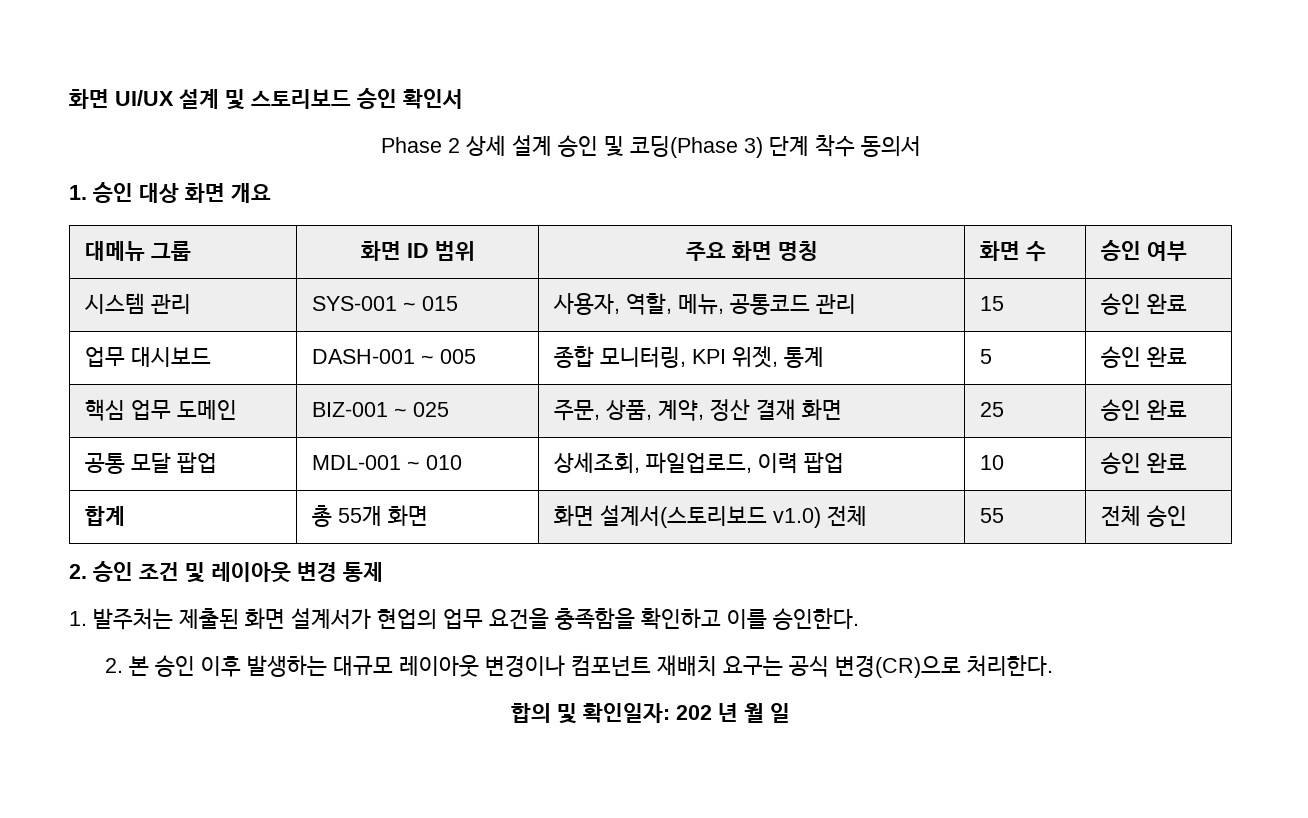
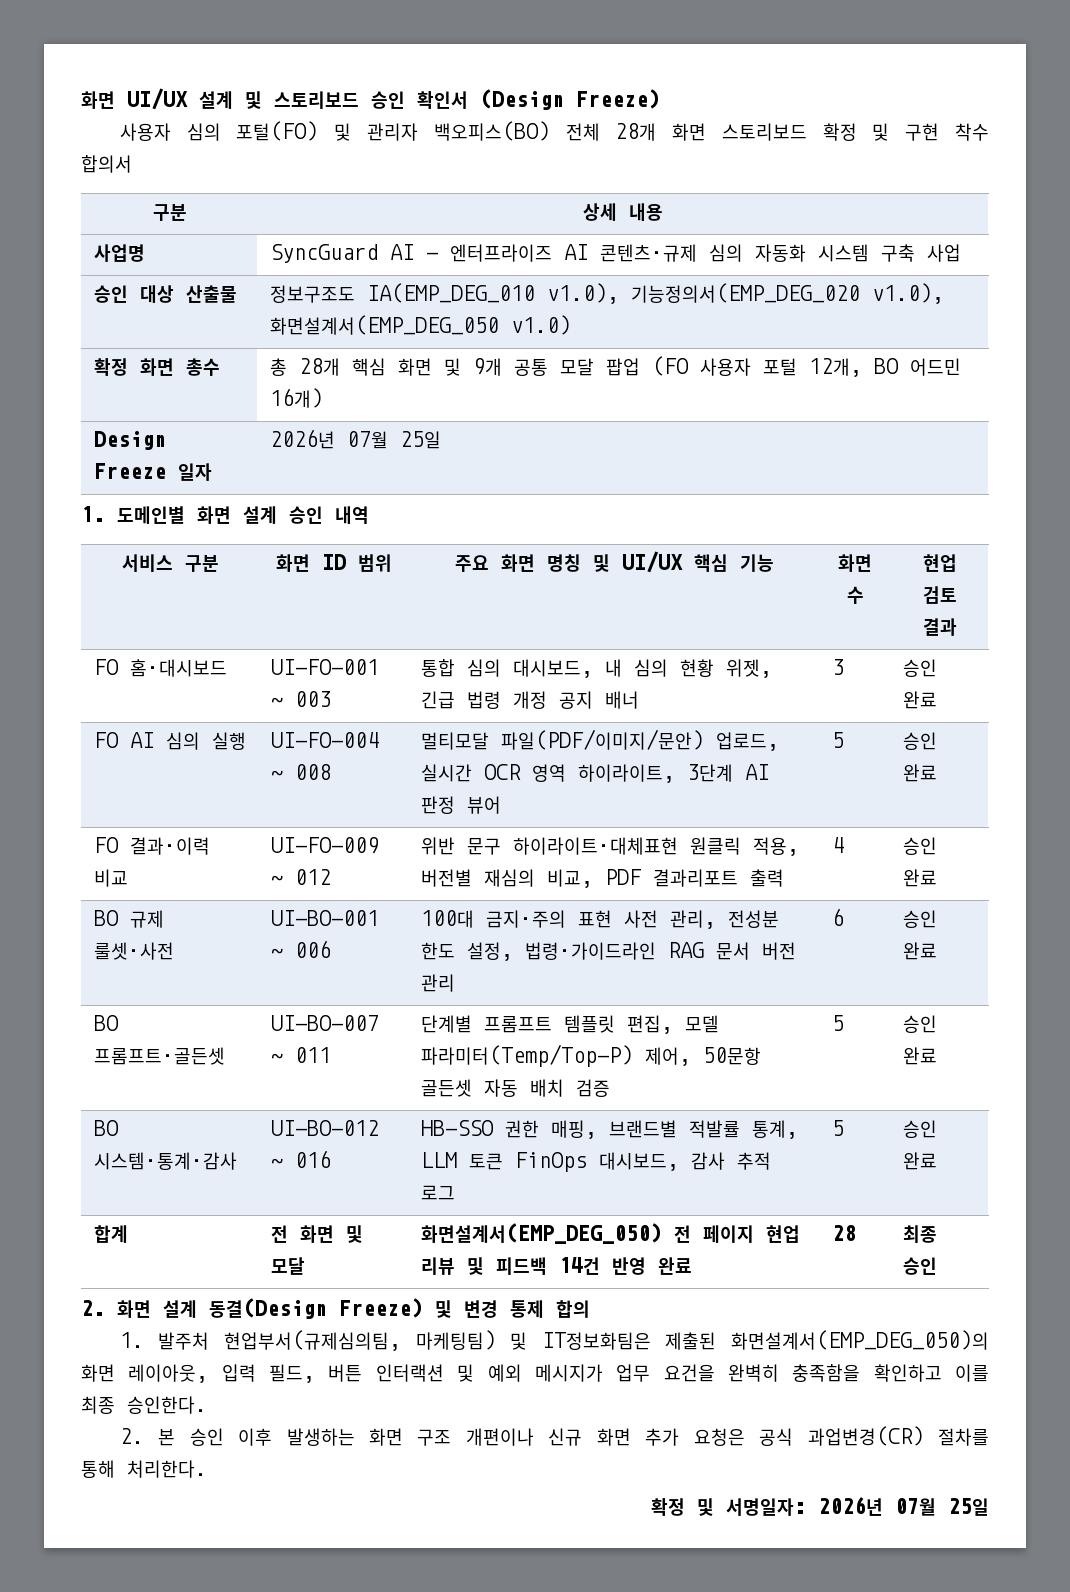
- 화면 UI/UX 설계 및 스토리보드 승인 확인서
- Phase 2 상세 설계 승인 및 코딩(Phase 3) 단계 착수 동의서
- 1. 승인 대상 화면 개요
- 대메뉴 그룹 | 화면 ID 범위 | 주요 화면 명칭 | 화면 수 | 승인 여부
- 시스템 관리 | SYS-001 ~ 015 | 사용자, 역할, 메뉴, 공통코드 관리 | 15 | 승인 완료
- 업무 대시보드 | DASH-001 ~ 005 | 종합 모니터링, KPI 위젯, 통계 | 5 | 승인 완료
- 핵심 업무 도메인 | BIZ-001 ~ 025 | 주문, 상품, 계약, 정산 결재 화면 | 25 | 승인 완료
- 공통 모달 팝업 | MDL-001 ~ 010 | 상세조회, 파일업로드, 이력 팝업 | 10 | 승인 완료
+ 화면 UI/UX 설계 및 스토리보드 승인 확인서 (Design Freeze)
+ 사용자 심의 포털(FO) 및 관리자 백오피스(BO) 전체 28개 화면 스토리보드 확정 및 구현 착수 합의서
+ 구분 | 상세 내용
+ 사업명 | SyncGuard AI — 엔터프라이즈 AI 콘텐츠·규제 심의 자동화 시스템 구축 사업
+ 승인 대상 산출물 | 정보구조도 IA(EMP_DEG_010 v1.0), 기능정의서(EMP_DEG_020 v1.0), 화면설계서(EMP_DEG_050 v1.0)
+ 확정 화면 총수 | 총 28개 핵심 화면 및 9개 공통 모달 팝업 (FO 사용자 포털 12개, BO 어드민 16개)
+ Design Freeze 일자 | 2026년 07월 25일
+ 1. 도메인별 화면 설계 승인 내역
+ 서비스 구분 | 화면 ID 범위 | 주요 화면 명칭 및 UI/UX 핵심 기능 | 화면 수 | 현업 검토 결과
+ FO 홈·대시보드 | UI-FO-001 ~ 003 | 통합 심의 대시보드, 내 심의 현황 위젯, 긴급 법령 개정 공지 배너 | 3 | 승인 완료
+ FO AI 심의 실행 | UI-FO-004 ~ 008 | 멀티모달 파일(PDF/이미지/문안) 업로드, 실시간 OCR 영역 하이라이트, 3단계 AI 판정 뷰어 | 5 | 승인 완료
+ FO 결과·이력 비교 | UI-FO-009 ~ 012 | 위반 문구 하이라이트·대체표현 원클릭 적용, 버전별 재심의 비교, PDF 결과리포트 출력 | 4 | 승인 완료
+ BO 규제 룰셋·사전 | UI-BO-001 ~ 006 | 100대 금지·주의 표현 사전 관리, 전성분 한도 설정, 법령·가이드라인 RAG 문서 버전 관리 | 6 | 승인 완료
+ BO 프롬프트·골든셋 | UI-BO-007 ~ 011 | 단계별 프롬프트 템플릿 편집, 모델 파라미터(Temp/Top-P) 제어, 50문항 골든셋 자동 배치 검증 | 5 | 승인 완료
+ BO 시스템·통계·감사 | UI-BO-012 ~ 016 | HB-SSO 권한 매핑, 브랜드별 적발률 통계, LLM 토큰 FinOps 대시보드, 감사 추적 로그 | 5 | 승인 완료
- 합계 | 총 55개 화면 | 화면 설계서(스토리보드 v1.0) 전체 | 55 | 전체 승인
- 2. 승인 조건 및 레이아웃 변경 통제
- 1. 발주처는 제출된 화면 설계서가 현업의 업무 요건을 충족함을 확인하고 이를 승인한다.
+ 합계 | 전 화면 및 모달 | 화면설계서(EMP_DEG_050) 전 페이지 현업 리뷰 및 피드백 14건 반영 완료 | 28 | 최종 승인
+ 2. 화면 설계 동결(Design Freeze) 및 변경 통제 합의
+ 1. 발주처 현업부서(규제심의팀, 마케팅팀) 및 IT정보화팀은 제출된 화면설계서(EMP_DEG_050)의 화면 레이아웃, 입력 필드, 버튼 인터랙션 및 예외 메시지가 업무 요건을 완벽히 충족함을 확인하고 이를 최종 승인한다.
- 2. 본 승인 이후 발생하는 대규모 레이아웃 변경이나 컴포넌트 재배치 요구는 공식 변경(CR)으로 처리한다.
- 합의 및 확인일자: 202 년 월 일
+ 2. 본 승인 이후 발생하는 화면 구조 개편이나 신규 화면 추가 요청은 공식 과업변경(CR) 절차를 통해 처리한다.
+ 확정 및 서명일자: 2026년 07월 25일

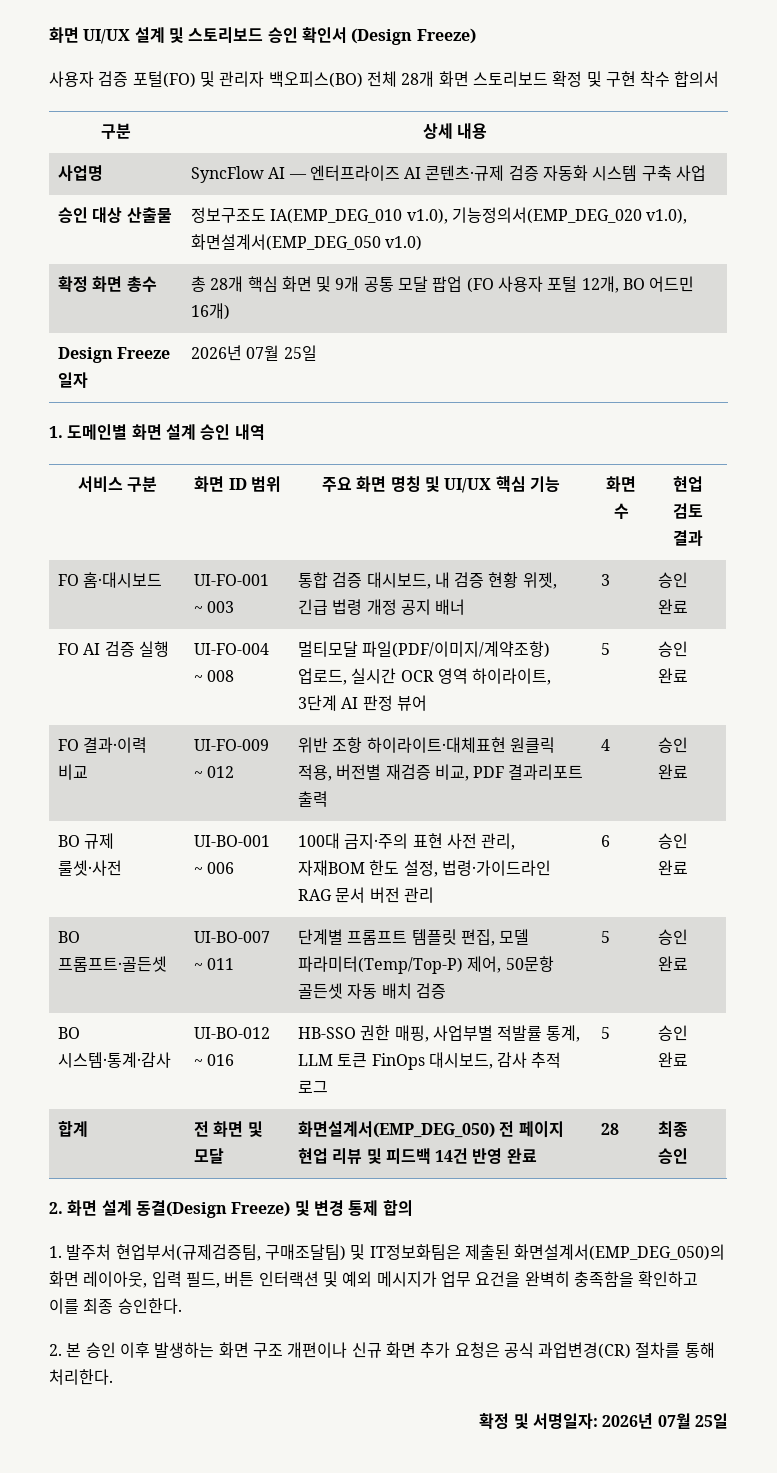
- 사용자 심의 포털(FO) 및 관리자 백오피스(BO) 전체 28개 화면 스토리보드 확정 및 구현 착수 합의서
+ 사용자 검증 포털(FO) 및 관리자 백오피스(BO) 전체 28개 화면 스토리보드 확정 및 구현 착수 합의서
- 사업명 | SyncGuard AI — 엔터프라이즈 AI 콘텐츠·규제 심의 자동화 시스템 구축 사업
+ 사업명 | SyncFlow AI — 엔터프라이즈 AI 콘텐츠·규제 검증 자동화 시스템 구축 사업
- FO 홈·대시보드 | UI-FO-001 ~ 003 | 통합 심의 대시보드, 내 심의 현황 위젯, 긴급 법령 개정 공지 배너 | 3 | 승인 완료
+ FO 홈·대시보드 | UI-FO-001 ~ 003 | 통합 검증 대시보드, 내 검증 현황 위젯, 긴급 법령 개정 공지 배너 | 3 | 승인 완료
- FO AI 심의 실행 | UI-FO-004 ~ 008 | 멀티모달 파일(PDF/이미지/문안) 업로드, 실시간 OCR 영역 하이라이트, 3단계 AI 판정 뷰어 | 5 | 승인 완료
+ FO AI 검증 실행 | UI-FO-004 ~ 008 | 멀티모달 파일(PDF/이미지/계약조항) 업로드, 실시간 OCR 영역 하이라이트, 3단계 AI 판정 뷰어 | 5 | 승인 완료
- FO 결과·이력 비교 | UI-FO-009 ~ 012 | 위반 문구 하이라이트·대체표현 원클릭 적용, 버전별 재심의 비교, PDF 결과리포트 출력 | 4 | 승인 완료
+ FO 결과·이력 비교 | UI-FO-009 ~ 012 | 위반 조항 하이라이트·대체표현 원클릭 적용, 버전별 재검증 비교, PDF 결과리포트 출력 | 4 | 승인 완료
- BO 규제 룰셋·사전 | UI-BO-001 ~ 006 | 100대 금지·주의 표현 사전 관리, 전성분 한도 설정, 법령·가이드라인 RAG 문서 버전 관리 | 6 | 승인 완료
+ BO 규제 룰셋·사전 | UI-BO-001 ~ 006 | 100대 금지·주의 표현 사전 관리, 자재BOM 한도 설정, 법령·가이드라인 RAG 문서 버전 관리 | 6 | 승인 완료
- BO 시스템·통계·감사 | UI-BO-012 ~ 016 | HB-SSO 권한 매핑, 브랜드별 적발률 통계, LLM 토큰 FinOps 대시보드, 감사 추적 로그 | 5 | 승인 완료
+ BO 시스템·통계·감사 | UI-BO-012 ~ 016 | HB-SSO 권한 매핑, 사업부별 적발률 통계, LLM 토큰 FinOps 대시보드, 감사 추적 로그 | 5 | 승인 완료
- 1. 발주처 현업부서(규제심의팀, 마케팅팀) 및 IT정보화팀은 제출된 화면설계서(EMP_DEG_050)의 화면 레이아웃, 입력 필드, 버튼 인터랙션 및 예외 메시지가 업무 요건을 완벽히 충족함을 확인하고 이를 최종 승인한다.
+ 1. 발주처 현업부서(규제검증팀, 구매조달팀) 및 IT정보화팀은 제출된 화면설계서(EMP_DEG_050)의 화면 레이아웃, 입력 필드, 버튼 인터랙션 및 예외 메시지가 업무 요건을 완벽히 충족함을 확인하고 이를 최종 승인한다.

